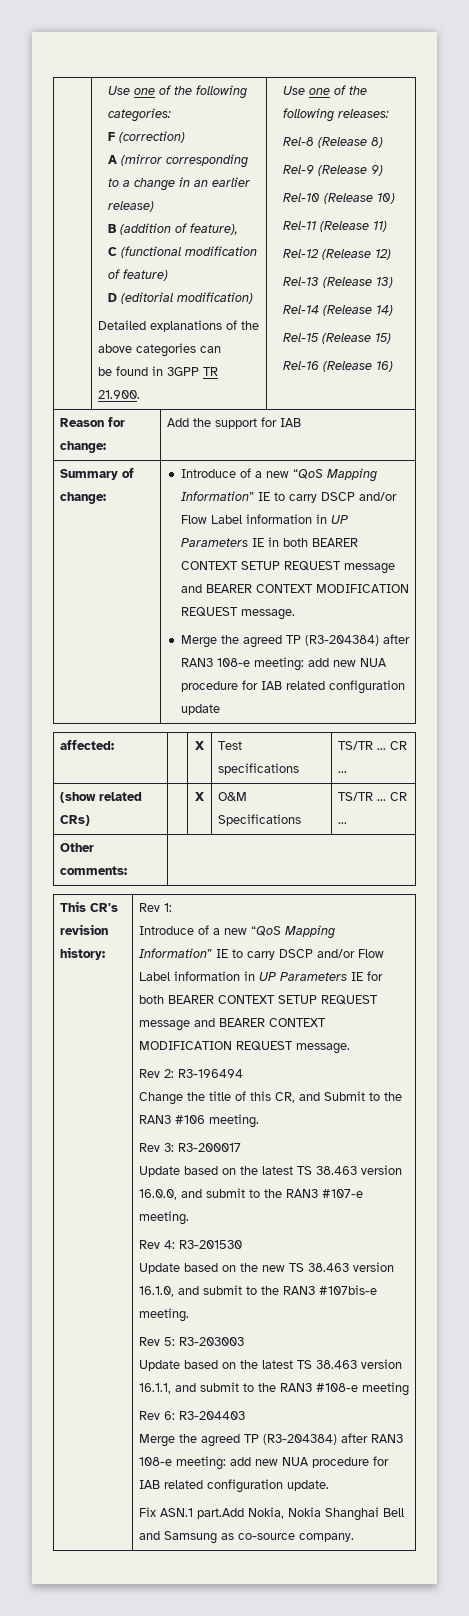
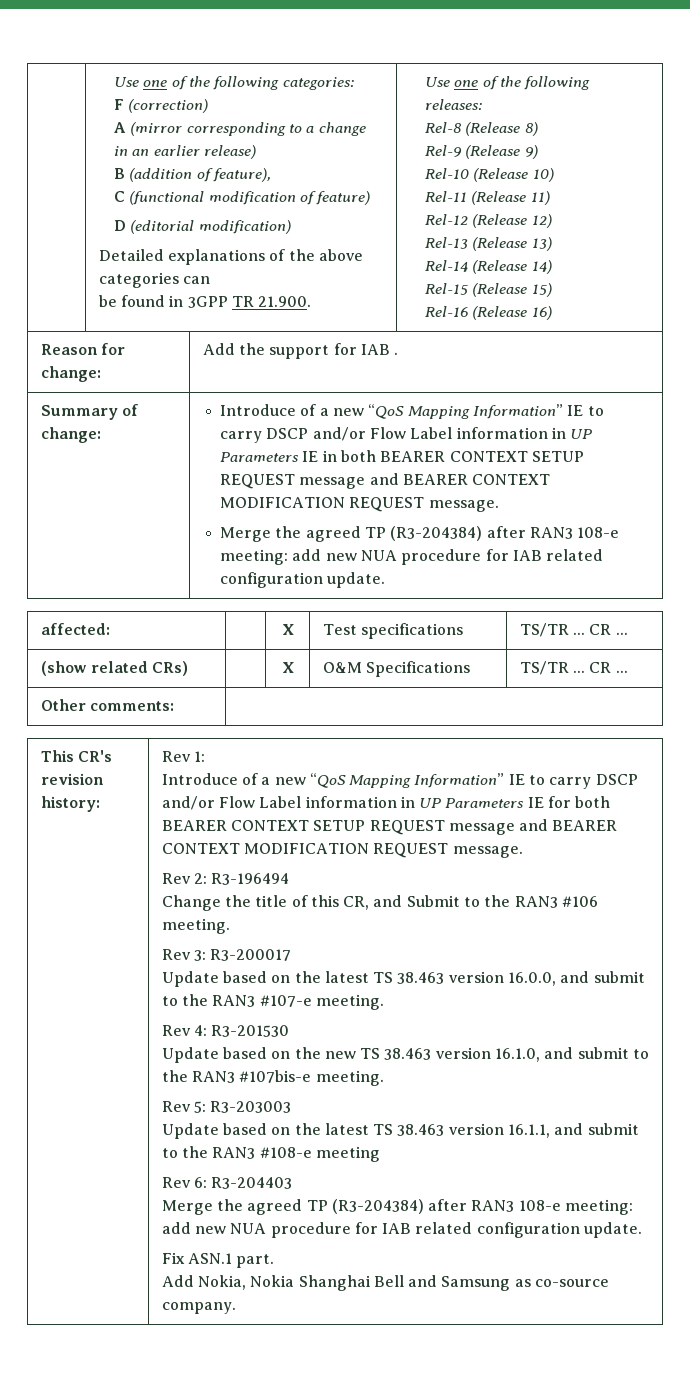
- Reason for change: | Add the support for IAB
+ Reason for change: | Add the support for IAB .
  Introduce of a new “QoS Mapping Information” IE to carry DSCP and/or Flow Label information in UP Parameters IE in both BEARER CONTEXT SETUP REQUEST message and BEARER CONTEXT MODIFICATION REQUEST message.
- Merge the agreed TP (R3-204384) after RAN3 108-e meeting: add new NUA procedure for IAB related configuration update
+ Merge the agreed TP (R3-204384) after RAN3 108-e meeting: add new NUA procedure for IAB related configuration update.
- Fix ASN.1 part.Add Nokia, Nokia Shanghai Bell and Samsung as co-source company.
+ Fix ASN.1 part.
+ Add Nokia, Nokia Shanghai Bell and Samsung as co-source company.

